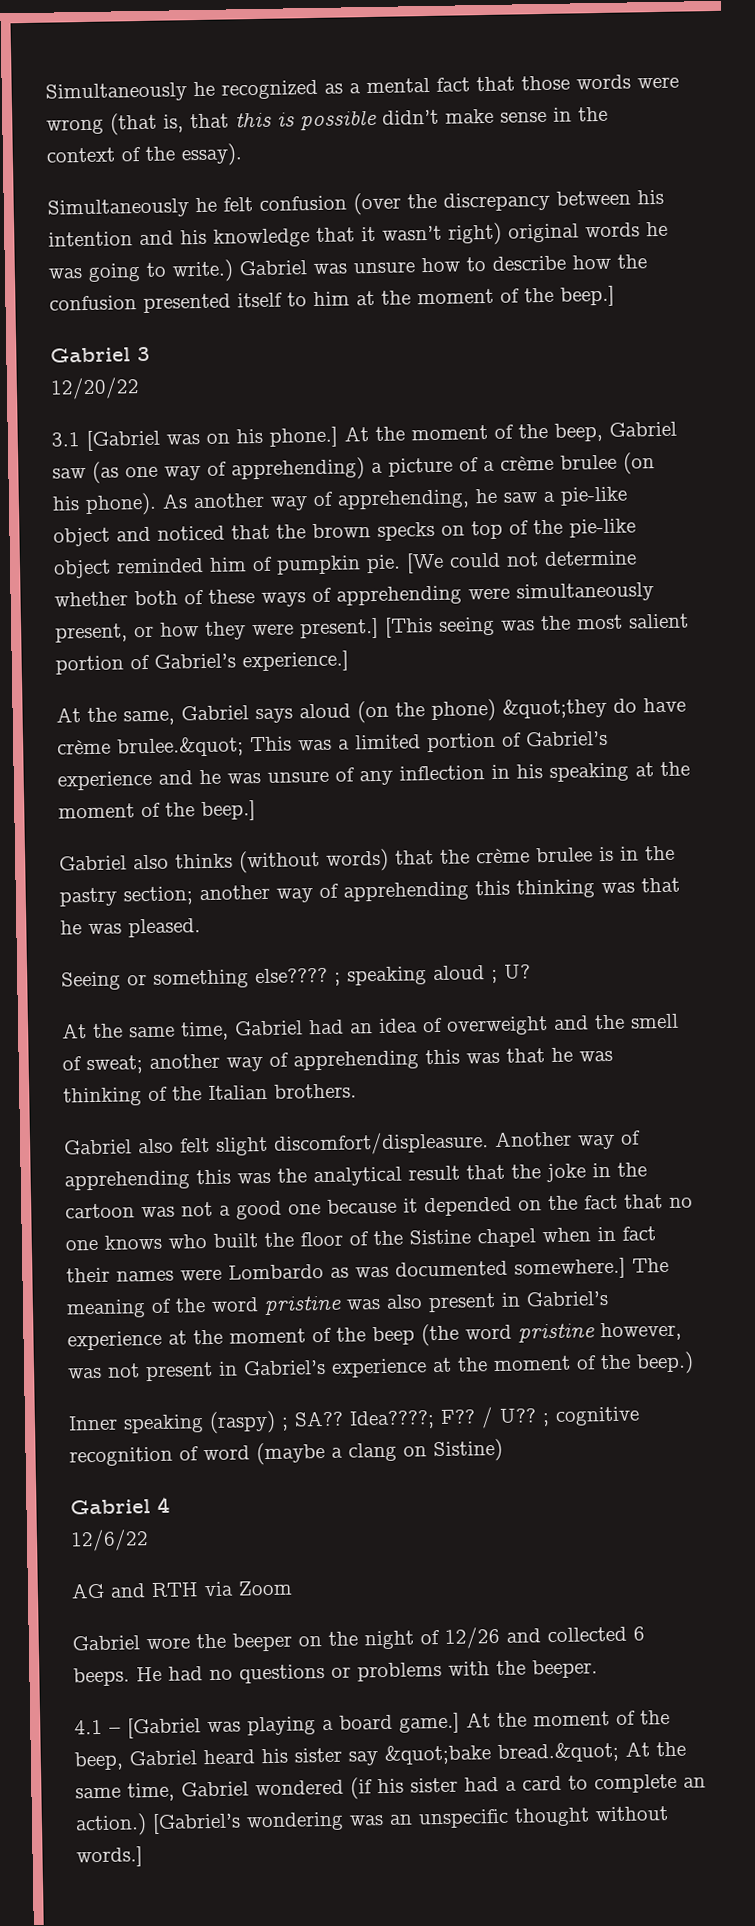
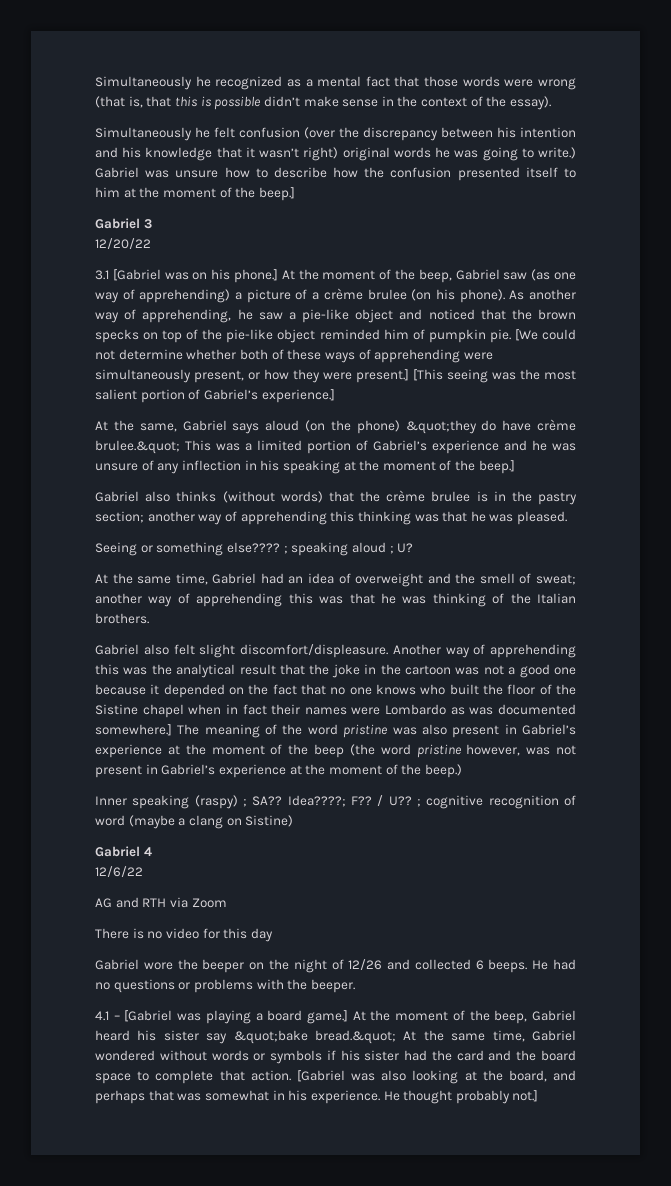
+ There is no video for this day
- At the moment of the beep, Gabriel heard his sister say &quot;bake bread.&quot; At the same time, Gabriel wondered (if his sister had a card to complete an action.) [Gabriel’s wondering was an unspecific thought without words.]
+ At the moment of the beep, Gabriel heard his sister say &quot;bake bread.&quot; At the same time, Gabriel wondered without words or symbols if his sister had the card and the board space to complete that action. [Gabriel was also looking at the board, and perhaps that was somewhat in his experience. He thought probably not.]

